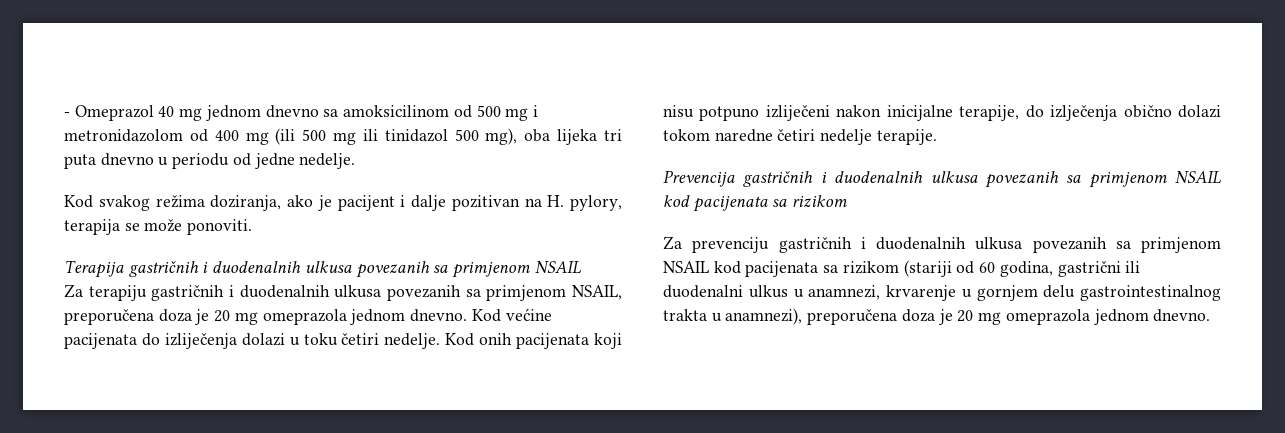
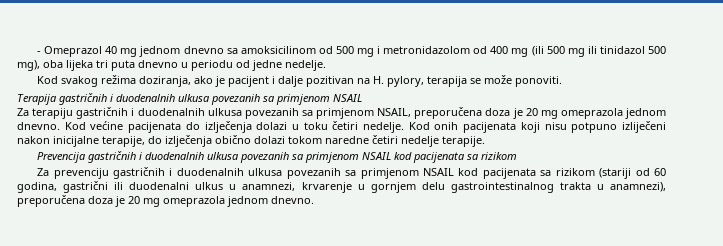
- Kod većine pacijenata do izliječenja dolazi u toku četiri nedelјe.
+ Kod većine pacijenata do izlječenja dolazi u toku četiri nedelјe.

